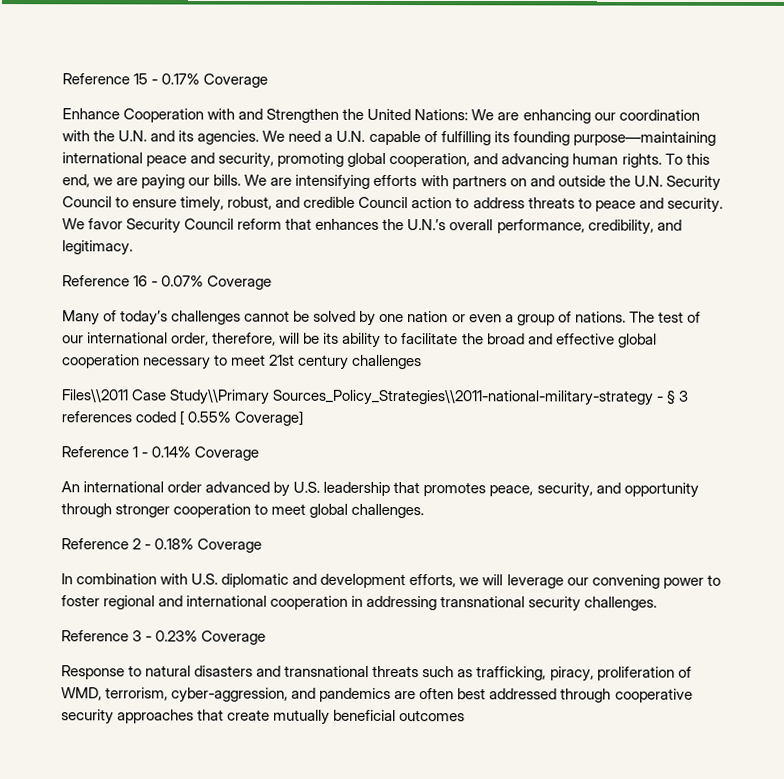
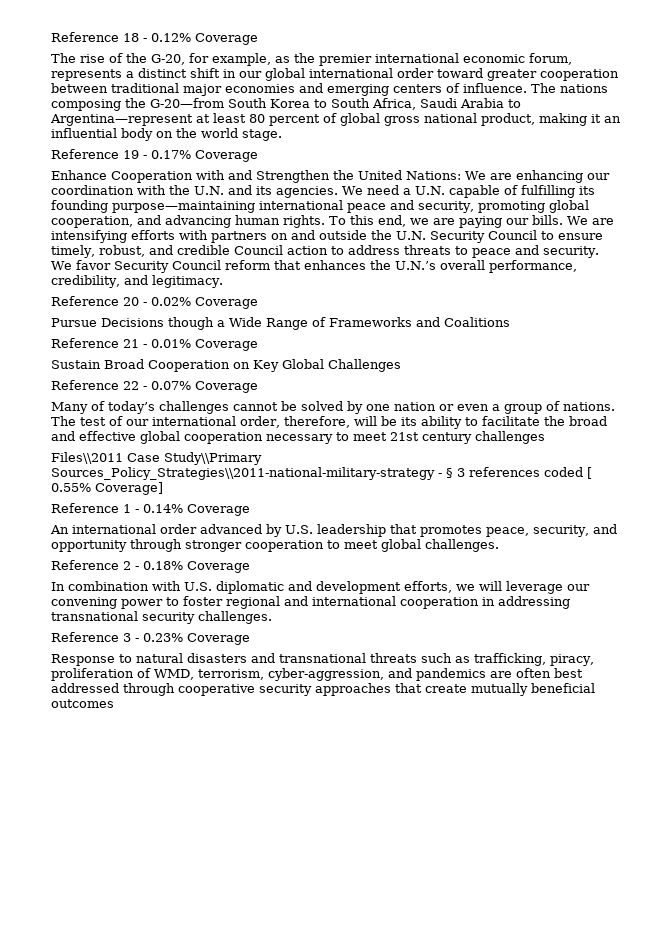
- Reference 15 - 0.17% Coverage
+ Reference 18 - 0.12% Coverage
+ The rise of the G-20, for example, as the premier international economic forum, represents a distinct shift in our global international order toward greater cooperation between traditional major economies and emerging centers of influence. The nations composing the G-20—from South Korea to South Africa, Saudi Arabia to Argentina—represent at least 80 percent of global gross national product, making it an influential body on the world stage.
+ Reference 19 - 0.17% Coverage
- Reference 16 - 0.07% Coverage
+ Reference 20 - 0.02% Coverage
+ Pursue Decisions though a Wide Range of Frameworks and Coalitions
+ Reference 21 - 0.01% Coverage
+ Sustain Broad Cooperation on Key Global Challenges
+ Reference 22 - 0.07% Coverage

